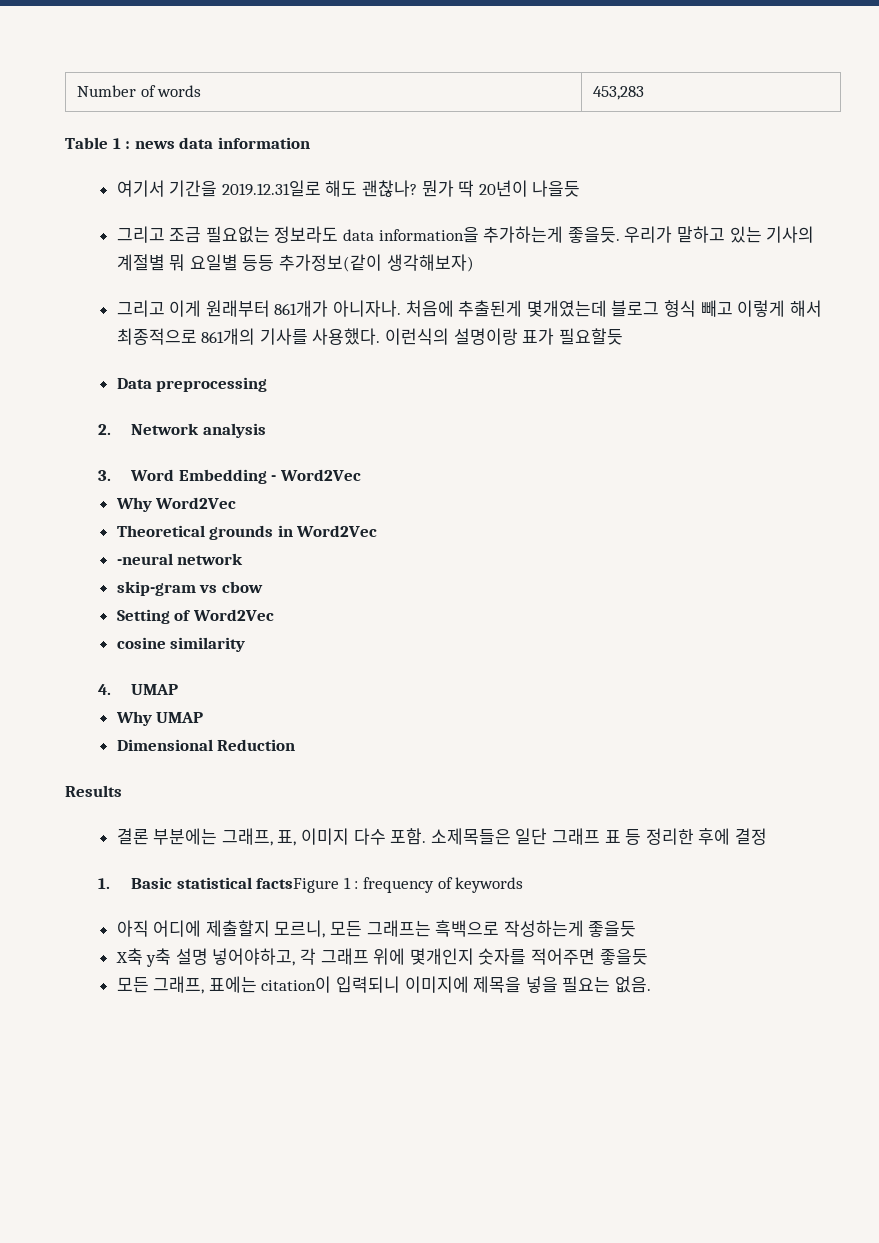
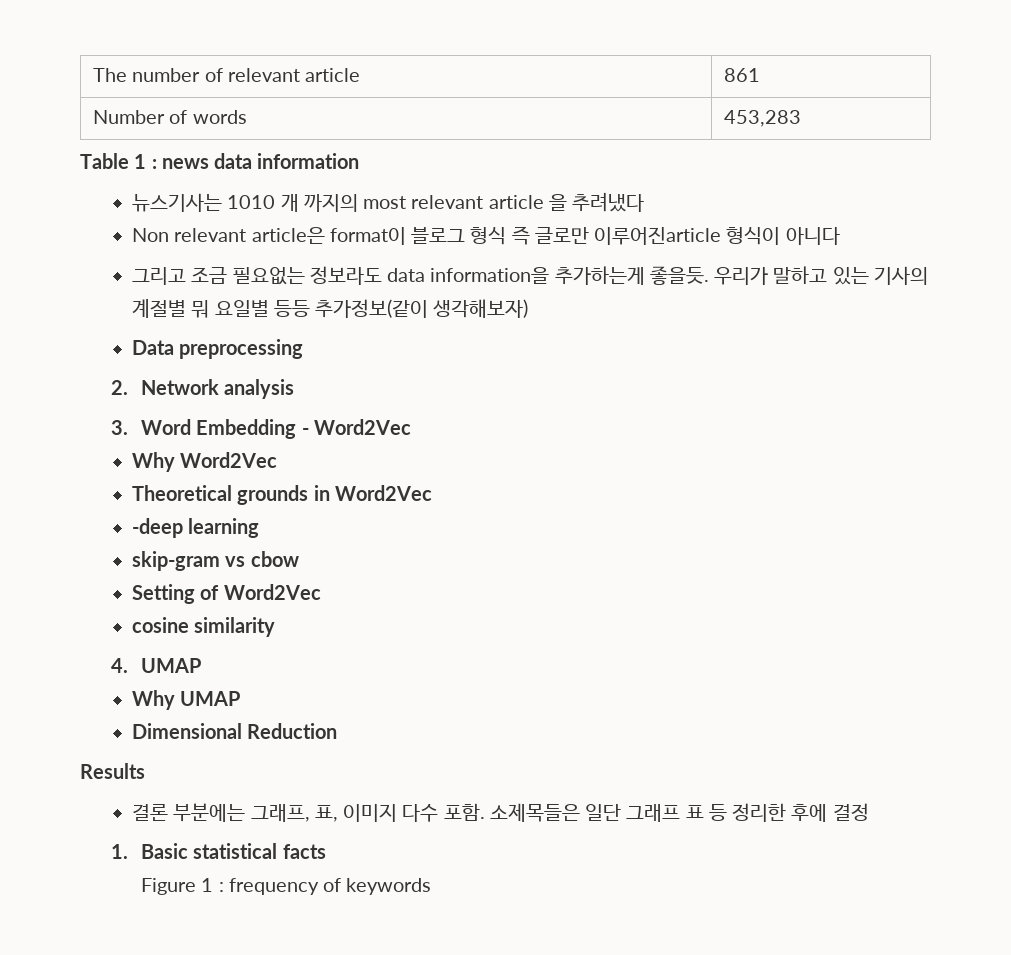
+ The number of relevant article | 861
- 여기서 기간을 2019.12.31일로 해도 괜찮나? 뭔가 딱 20년이 나을듯
+ 뉴스기사는 1010 개 까지의 most relevant article 을 추려냈다
+ Non relevant article은 format이 블로그 형식 즉 글로만 이루어진article 형식이 아니다
- 그리고 이게 원래부터 861개가 아니자나. 처음에 추출된게 몇개였는데 블로그 형식 빼고 이렇게 해서 최종적으로 861개의 기사를 사용했다. 이런식의 설명이랑 표가 필요할듯
- -neural network
+ -deep learning
- 1. Basic statistical factsFigure 1 : frequency of keywords
+ 1. Basic statistical facts
+ Figure 1 : frequency of keywords
- 아직 어디에 제출할지 모르니, 모든 그래프는 흑백으로 작성하는게 좋을듯
- X축 y축 설명 넣어야하고, 각 그래프 위에 몇개인지 숫자를 적어주면 좋을듯
- 모든 그래프, 표에는 citation이 입력되니 이미지에 제목을 넣을 필요는 없음.

